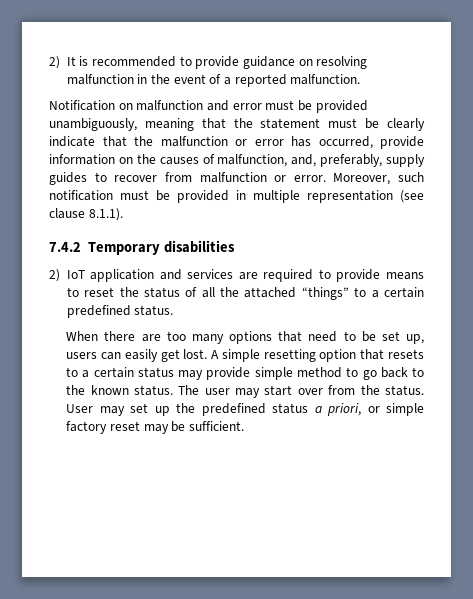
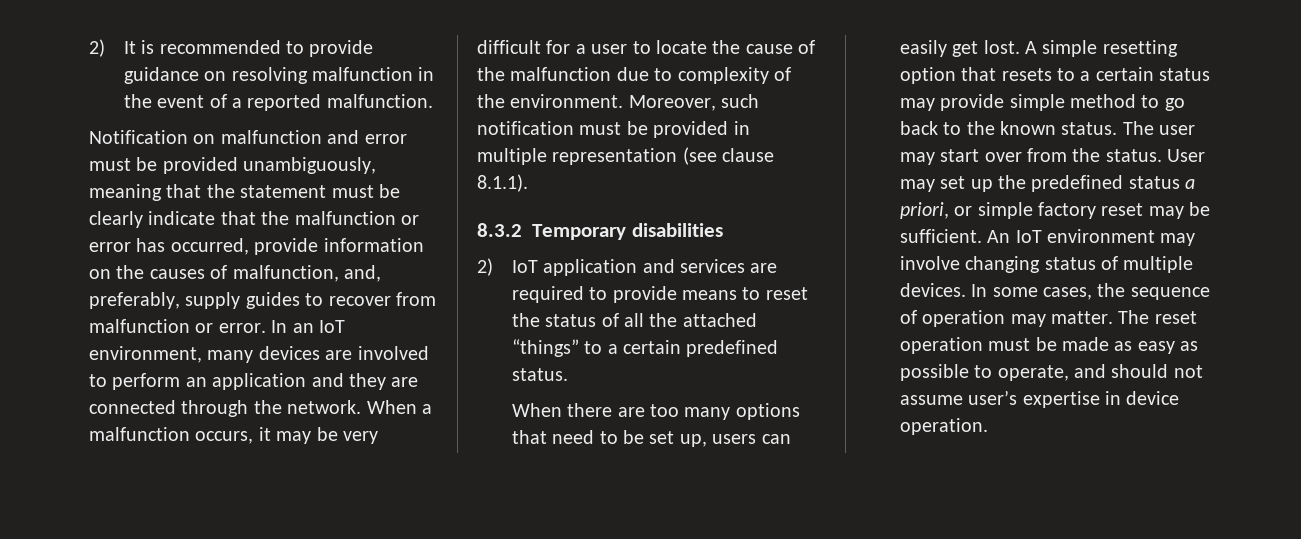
+ In an IoT environment, many devices are involved to perform an application and they are connected through the network. When a malfunction occurs, it may be very difficult for a user to locate the cause of the malfunction due to complexity of the environment.
- 7.4.2 Temporary disabilities
+ 8.3.2 Temporary disabilities
+ An IoT environment may involve changing status of multiple devices. In some cases, the sequence of operation may matter. The reset operation must be made as easy as possible to operate, and should not assume user’s expertise in device operation.

